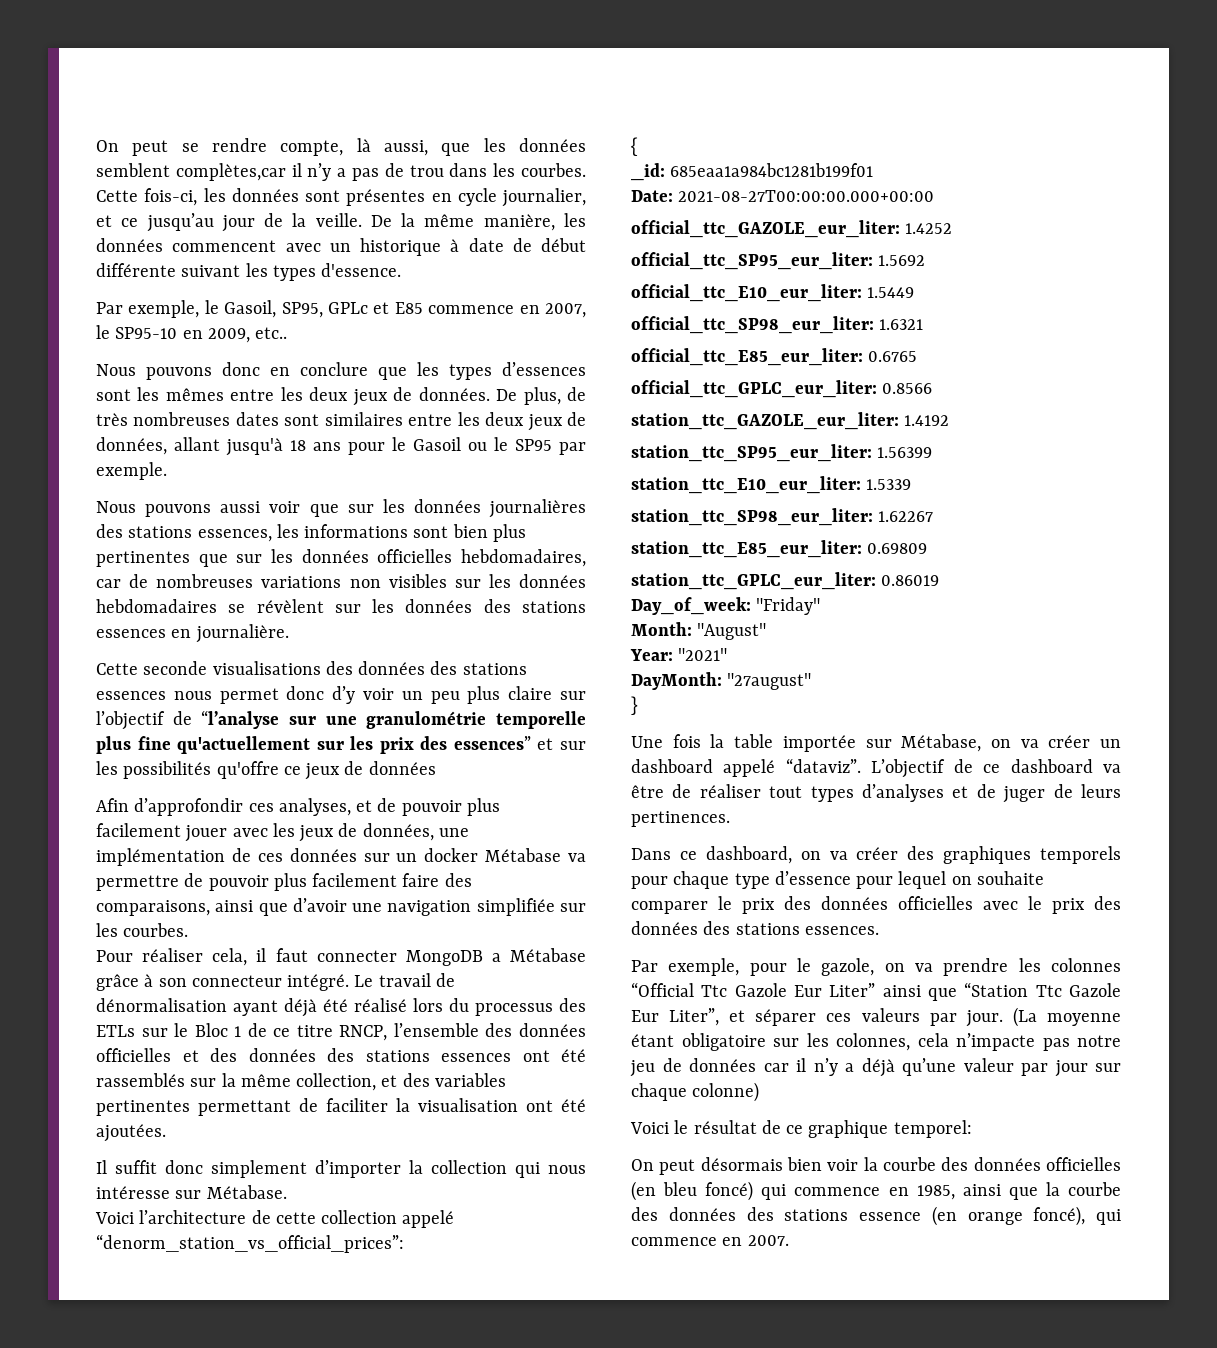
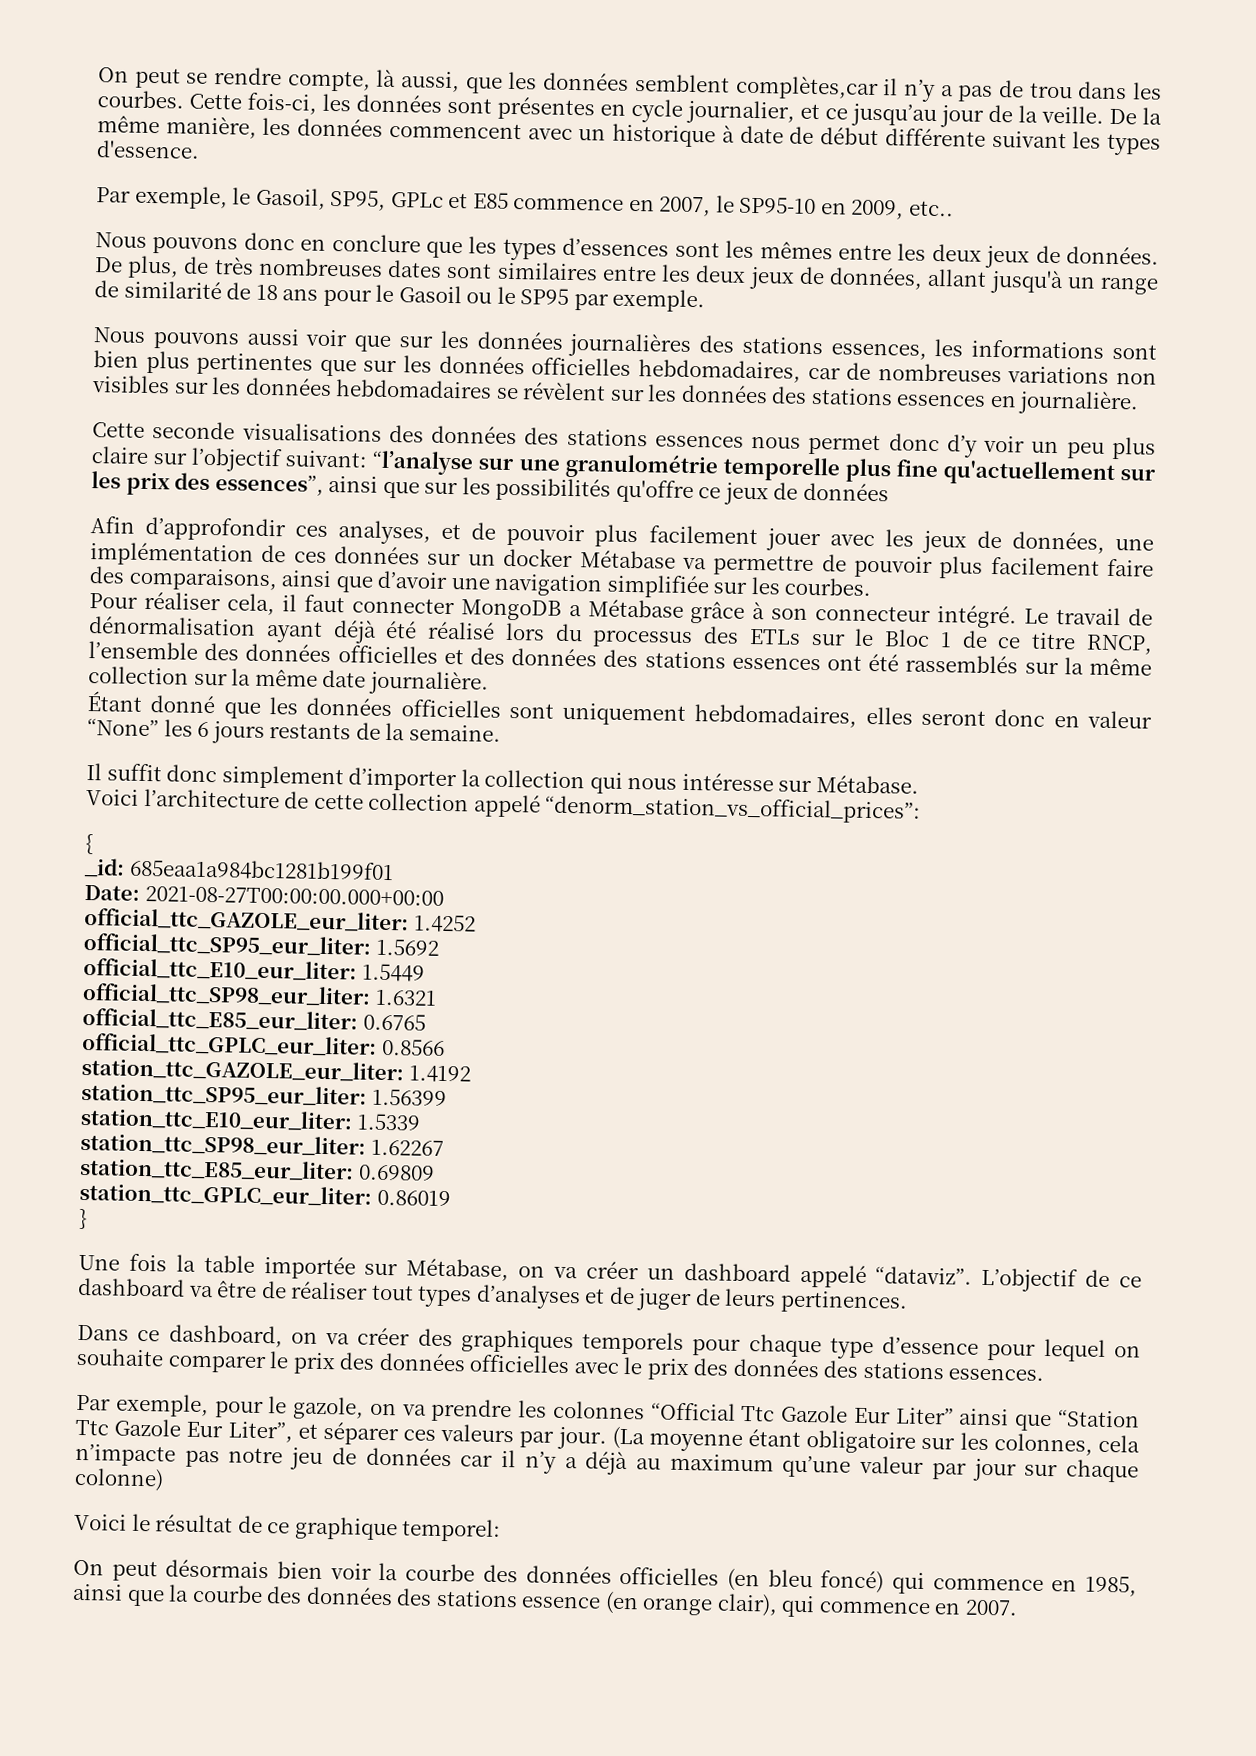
- De plus, de très nombreuses dates sont similaires entre les deux jeux de données, allant jusqu'à 18 ans pour le Gasoil ou le SP95 par exemple.
+ De plus, de très nombreuses dates sont similaires entre les deux jeux de données, allant jusqu'à un range de similarité de 18 ans pour le Gasoil ou le SP95 par exemple.
- Cette seconde visualisations des données des stations essences nous permet donc d’y voir un peu plus claire sur l’objectif de “l’analyse sur une granulométrie temporelle plus fine qu'actuellement sur les prix des essences” et sur les possibilités qu'offre ce jeux de données
+ Cette seconde visualisations des données des stations essences nous permet donc d’y voir un peu plus claire sur l’objectif suivant: “l’analyse sur une granulométrie temporelle plus fine qu'actuellement sur les prix des essences”, ainsi que sur les possibilités qu'offre ce jeux de données
- Le travail de dénormalisation ayant déjà été réalisé lors du processus des ETLs sur le Bloc 1 de ce titre RNCP, l’ensemble des données officielles et des données des stations essences ont été rassemblés sur la même collection, et des variables pertinentes permettant de faciliter la visualisation ont été ajoutées.
+ Le travail de dénormalisation ayant déjà été réalisé lors du processus des ETLs sur le Bloc 1 de ce titre RNCP, l’ensemble des données officielles et des données des stations essences ont été rassemblés sur la même collection sur la même date journalière.
+ Étant donné que les données officielles sont uniquement hebdomadaires, elles seront donc en valeur “None” les 6 jours restants de la semaine.
- Day_of_week: "Friday"
- Month: "August"
- Year: "2021"
- DayMonth: "27august"
- (La moyenne étant obligatoire sur les colonnes, cela n’impacte pas notre jeu de données car il n’y a déjà qu’une valeur par jour sur chaque colonne)
+ (La moyenne étant obligatoire sur les colonnes, cela n’impacte pas notre jeu de données car il n’y a déjà au maximum qu’une valeur par jour sur chaque colonne)
- On peut désormais bien voir la courbe des données officielles (en bleu foncé) qui commence en 1985, ainsi que la courbe des données des stations essence (en orange foncé), qui commence en 2007.
+ On peut désormais bien voir la courbe des données officielles (en bleu foncé) qui commence en 1985, ainsi que la courbe des données des stations essence (en orange clair), qui commence en 2007.

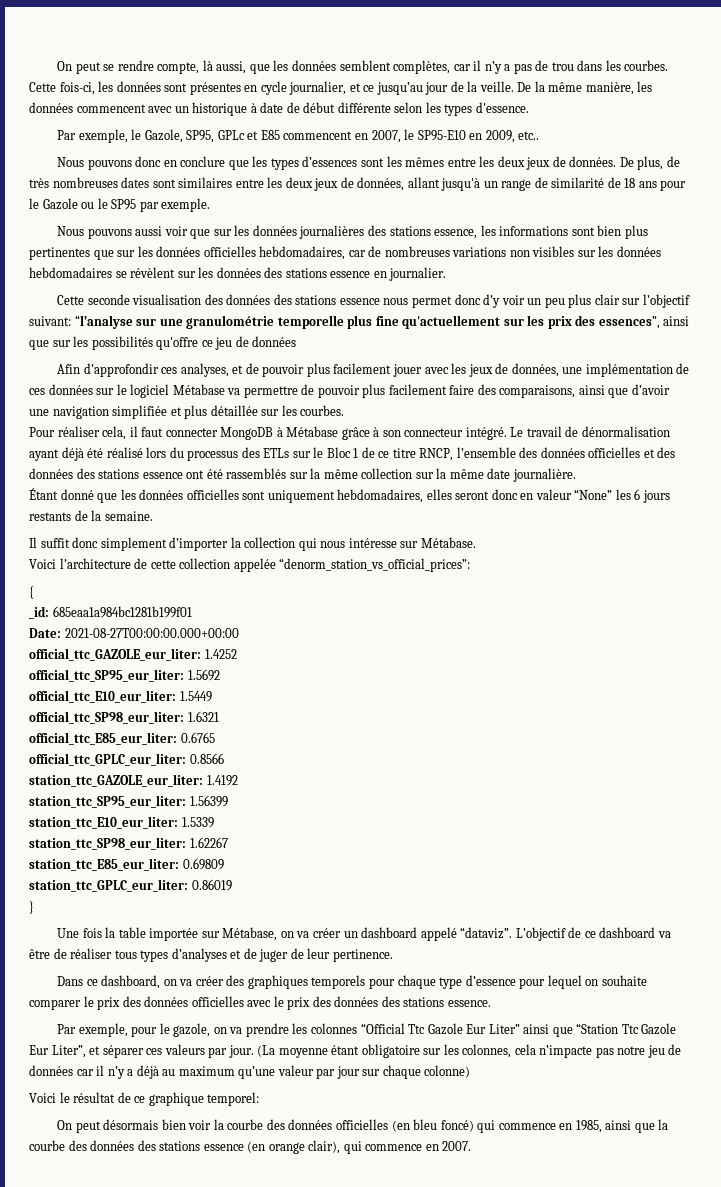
- On peut se rendre compte, là aussi, que les données semblent complètes,car il n’y a pas de trou dans les courbes.
+ On peut se rendre compte, là aussi, que les données semblent complètes, car il n’y a pas de trou dans les courbes.
- De la même manière, les données commencent avec un historique à date de début différente suivant les types d'essence.
+ De la même manière, les données commencent avec un historique à date de début différente selon les types d'essence.
- Par exemple, le Gasoil, SP95, GPLc et E85 commence en 2007, le SP95-10 en 2009, etc..
+ Par exemple, le Gazole, SP95, GPLc et E85 commencent en 2007, le SP95-E10 en 2009, etc..
- De plus, de très nombreuses dates sont similaires entre les deux jeux de données, allant jusqu'à un range de similarité de 18 ans pour le Gasoil ou le SP95 par exemple.
+ De plus, de très nombreuses dates sont similaires entre les deux jeux de données, allant jusqu'à un range de similarité de 18 ans pour le Gazole ou le SP95 par exemple.
- Nous pouvons aussi voir que sur les données journalières des stations essences, les informations sont bien plus pertinentes que sur les données officielles hebdomadaires, car de nombreuses variations non visibles sur les données hebdomadaires se révèlent sur les données des stations essences en journalière.
+ Nous pouvons aussi voir que sur les données journalières des stations essence, les informations sont bien plus pertinentes que sur les données officielles hebdomadaires, car de nombreuses variations non visibles sur les données hebdomadaires se révèlent sur les données des stations essence en journalier.
- Cette seconde visualisations des données des stations essences nous permet donc d’y voir un peu plus claire sur l’objectif suivant: “l’analyse sur une granulométrie temporelle plus fine qu'actuellement sur les prix des essences”, ainsi que sur les possibilités qu'offre ce jeux de données
+ Cette seconde visualisation des données des stations essence nous permet donc d’y voir un peu plus clair sur l’objectif suivant: “l’analyse sur une granulométrie temporelle plus fine qu'actuellement sur les prix des essences”, ainsi que sur les possibilités qu'offre ce jeu de données
- Afin d’approfondir ces analyses, et de pouvoir plus facilement jouer avec les jeux de données, une implémentation de ces données sur un docker Métabase va permettre de pouvoir plus facilement faire des comparaisons, ainsi que d’avoir une navigation simplifiée sur les courbes.
+ Afin d’approfondir ces analyses, et de pouvoir plus facilement jouer avec les jeux de données, une implémentation de ces données sur le logiciel Métabase va permettre de pouvoir plus facilement faire des comparaisons, ainsi que d’avoir une navigation simplifiée et plus détaillée sur les courbes.
- Pour réaliser cela, il faut connecter MongoDB a Métabase grâce à son connecteur intégré.
+ Pour réaliser cela, il faut connecter MongoDB à Métabase grâce à son connecteur intégré.
- Le travail de dénormalisation ayant déjà été réalisé lors du processus des ETLs sur le Bloc 1 de ce titre RNCP, l’ensemble des données officielles et des données des stations essences ont été rassemblés sur la même collection sur la même date journalière.
+ Le travail de dénormalisation ayant déjà été réalisé lors du processus des ETLs sur le Bloc 1 de ce titre RNCP, l’ensemble des données officielles et des données des stations essence ont été rassemblés sur la même collection sur la même date journalière.
- Voici l’architecture de cette collection appelé “denorm_station_vs_official_prices”:
+ Voici l’architecture de cette collection appelée “denorm_station_vs_official_prices”:
- L’objectif de ce dashboard va être de réaliser tout types d’analyses et de juger de leurs pertinences.
+ L’objectif de ce dashboard va être de réaliser tous types d’analyses et de juger de leur pertinence.
- Dans ce dashboard, on va créer des graphiques temporels pour chaque type d’essence pour lequel on souhaite comparer le prix des données officielles avec le prix des données des stations essences.
+ Dans ce dashboard, on va créer des graphiques temporels pour chaque type d’essence pour lequel on souhaite comparer le prix des données officielles avec le prix des données des stations essence.

